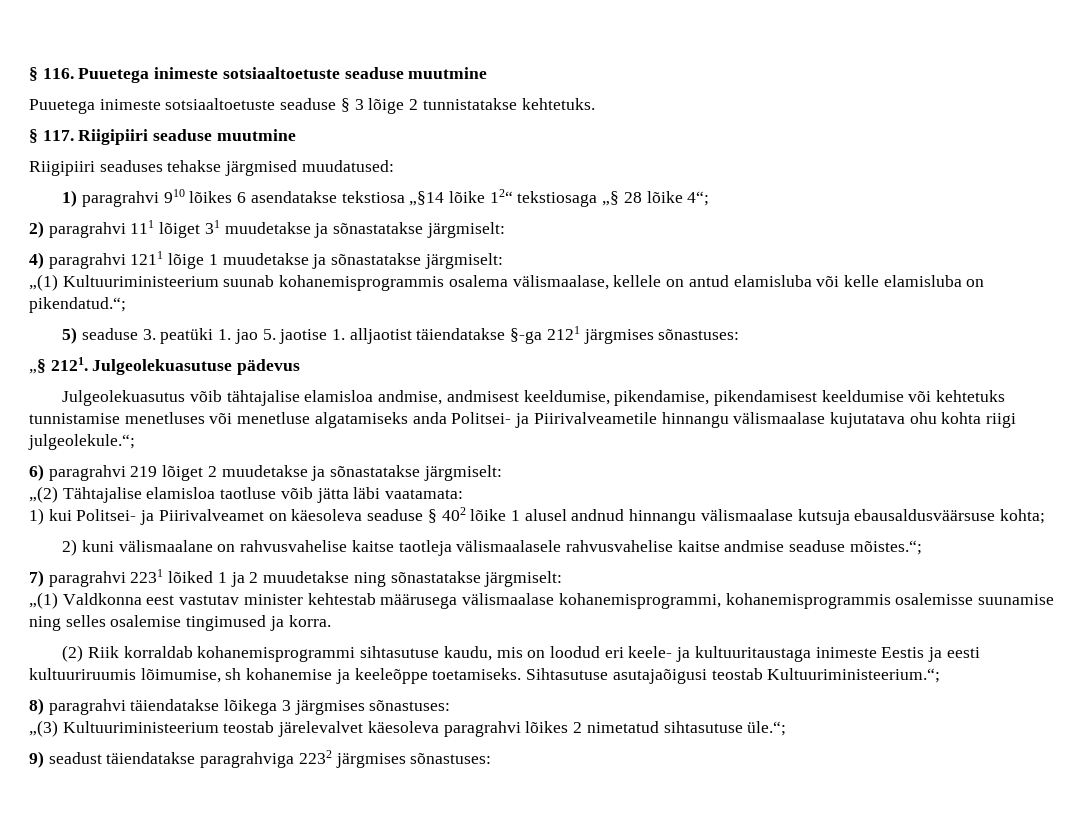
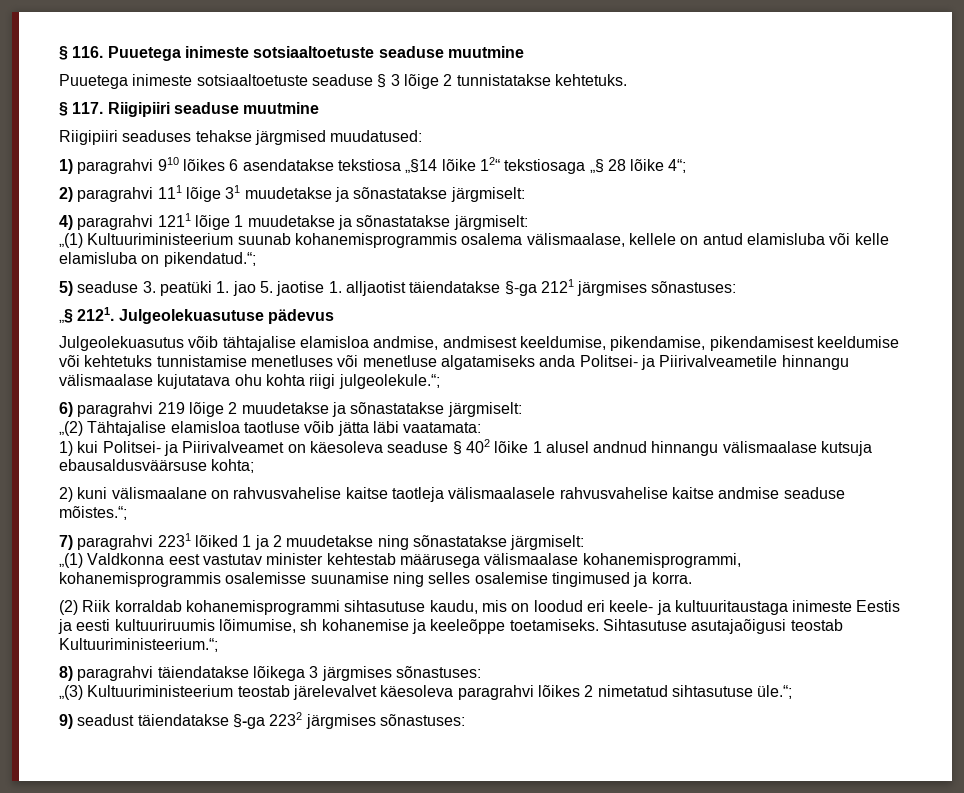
- 2) paragrahvi 111 lõiget 31 muudetakse ja sõnastatakse järgmiselt:
+ 2) paragrahvi 111 lõige 31 muudetakse ja sõnastatakse järgmiselt:
- 6) paragrahvi 219 lõiget 2 muudetakse ja sõnastatakse järgmiselt:
+ 6) paragrahvi 219 lõige 2 muudetakse ja sõnastatakse järgmiselt:
- 9) seadust täiendatakse paragrahviga 2232 järgmises sõnastuses:
+ 9) seadust täiendatakse §-ga 2232 järgmises sõnastuses:

